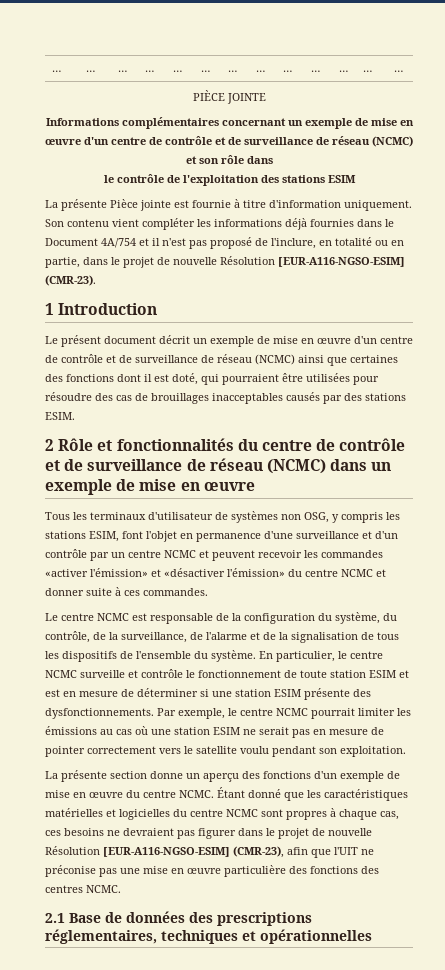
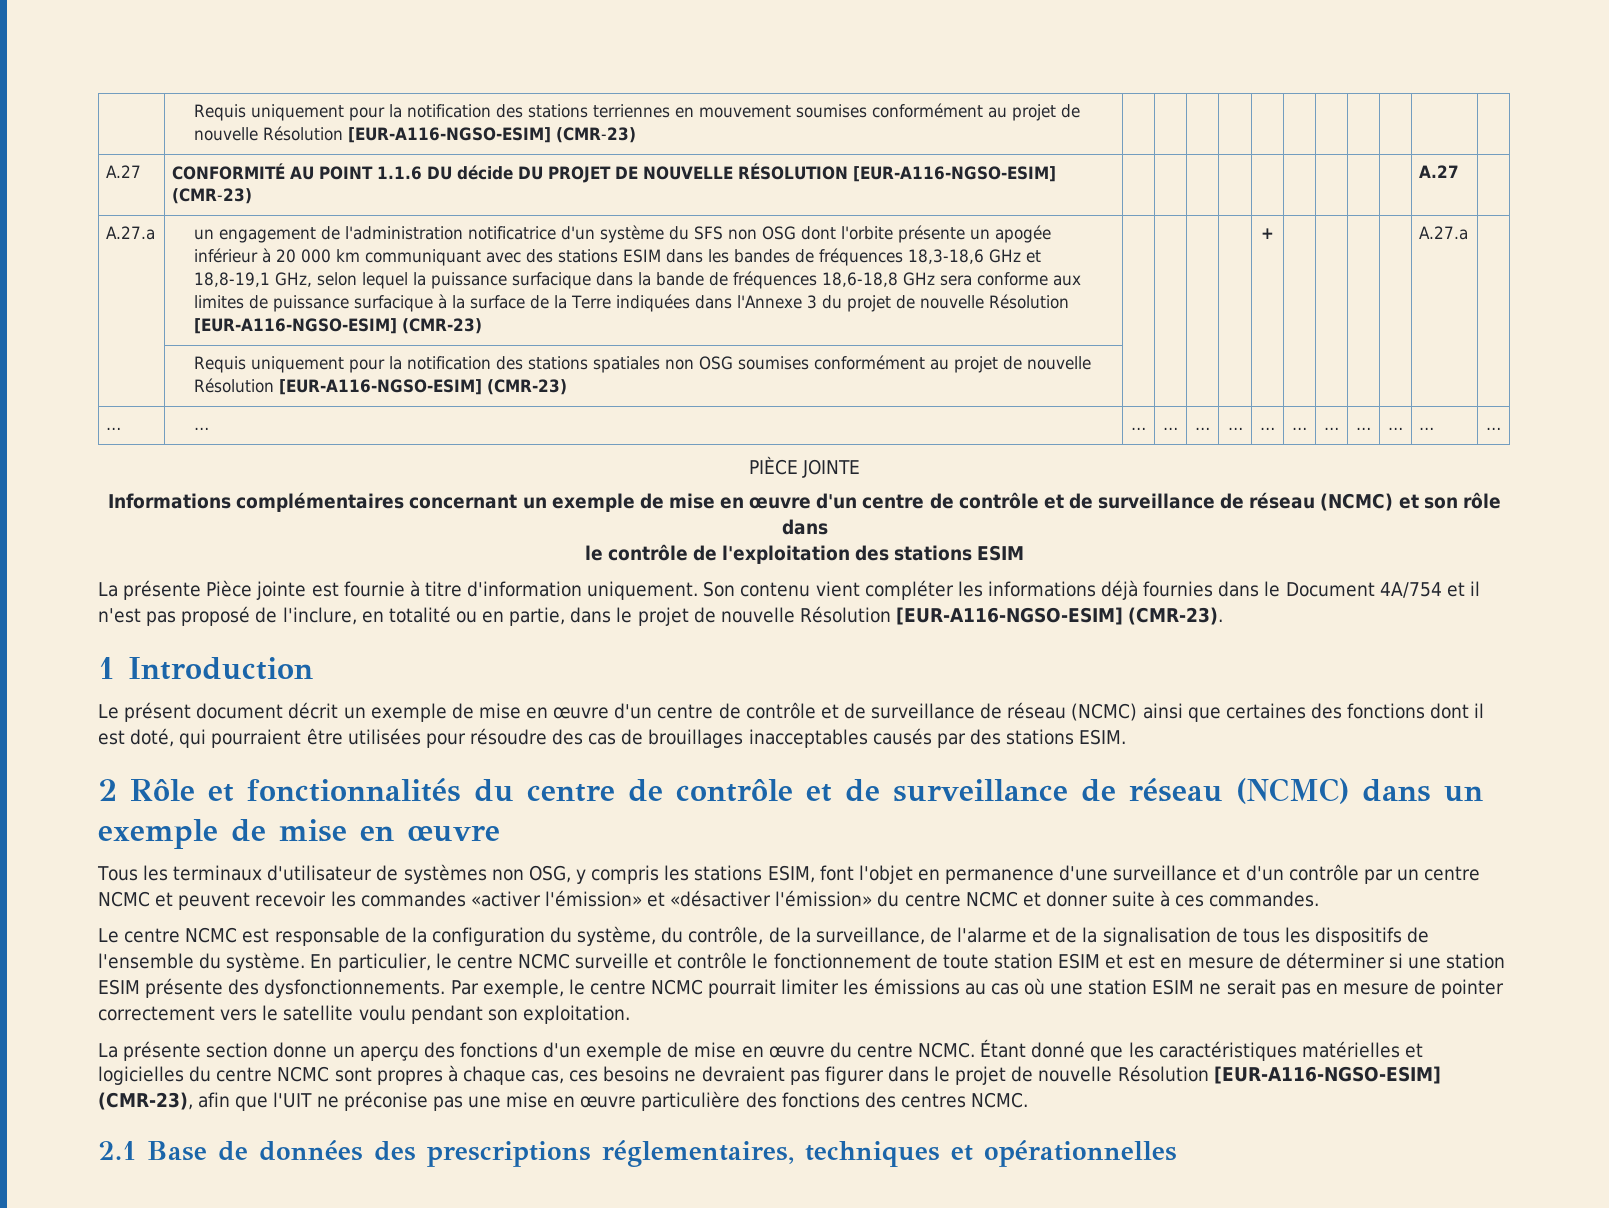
+ | Requis uniquement pour la notification des stations terriennes en mouvement soumises conformément au projet de nouvelle Résolution [EUR-A116-NGSO-ESIM] (CMR-23) | | | | | | | | | | |
+ A.27 | CONFORMITÉ AU POINT 1.1.6 DU décide DU PROJET DE NOUVELLE RÉSOLUTION [EUR-A116-NGSO-ESIM] (CMR-23) | | | | | | | | | | A.27 |
+ A.27.a | un engagement de l'administration notificatrice d'un système du SFS non OSG dont l'orbite présente un apogée inférieur à 20 000 km communiquant avec des stations ESIM dans les bandes de fréquences 18,3-18,6 GHz et 18,8-19,1 GHz, selon lequel la puissance surfacique dans la bande de fréquences 18,6-18,8 GHz sera conforme aux limites de puissance surfacique à la surface de la Terre indiquées dans l'Annexe 3 du projet de nouvelle Résolution [EUR-A116-NGSO-ESIM] (CMR-23) | | | | | + | | | | | A.27.a |
+ | Requis uniquement pour la notification des stations spatiales non OSG soumises conformément au projet de nouvelle Résolution [EUR-A116-NGSO-ESIM] (CMR-23) | | | | | | | | | | |

